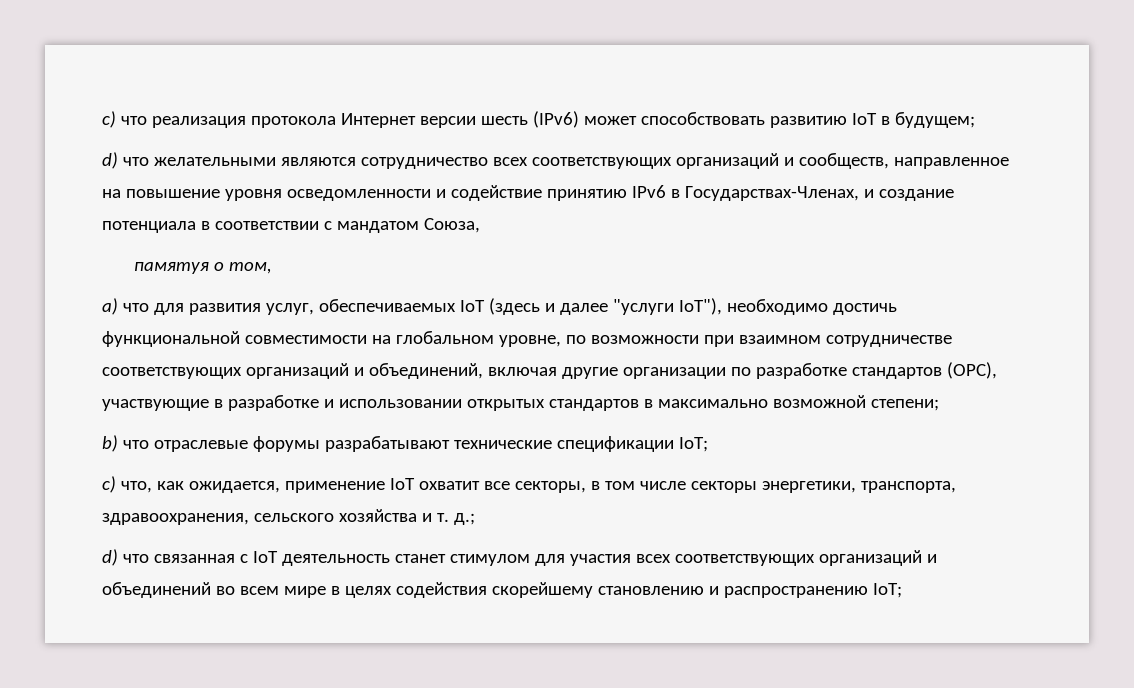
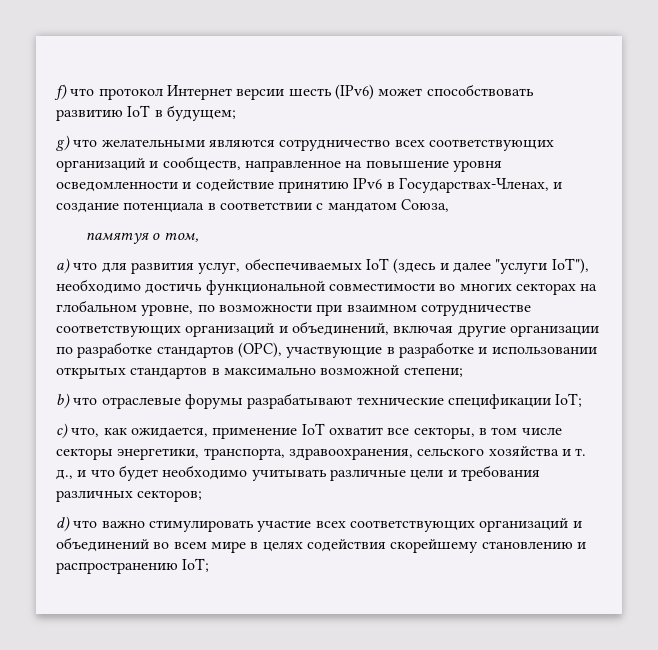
- c) что реализация протокола Интернет версии шесть (IPv6) может способствовать развитию IoT в будущем;
+ f) что протокол Интернет версии шесть (IPv6) может способствовать развитию IoT в будущем;
- d) что желательными являются сотрудничество всех соответствующих организаций и сообществ, направленное на повышение уровня осведомленности и содействие принятию IPv6 в Государствах-Членах, и создание потенциала в соответствии с мандатом Союза,
+ g) что желательными являются сотрудничество всех соответствующих организаций и сообществ, направленное на повышение уровня осведомленности и содействие принятию IPv6 в Государствах-Членах, и создание потенциала в соответствии с мандатом Союза,
- a) что для развития услуг, обеспечиваемых IoT (здесь и далее "услуги IoT"), необходимо достичь функциональной совместимости на глобальном уровне, по возможности при взаимном сотрудничестве соответствующих организаций и объединений, включая другие организации по разработке стандартов (ОРС), участвующие в разработке и использовании открытых стандартов в максимально возможной степени;
+ a) что для развития услуг, обеспечиваемых IoT (здесь и далее "услуги IoT"), необходимо достичь функциональной совместимости во многих секторах на глобальном уровне, по возможности при взаимном сотрудничестве соответствующих организаций и объединений, включая другие организации по разработке стандартов (ОРС), участвующие в разработке и использовании открытых стандартов в максимально возможной степени;
- c) что, как ожидается, применение IoT охватит все секторы, в том числе секторы энергетики, транспорта, здравоохранения, сельского хозяйства и т. д.;
- d) что связанная с IoT деятельность станет стимулом для участия всех соответствующих организаций и объединений во всем мире в целях содействия скорейшему становлению и распространению IoT;
+ c) что, как ожидается, применение IoT охватит все секторы, в том числе секторы энергетики, транспорта, здравоохранения, сельского хозяйства и т. д., и что будет необходимо учитывать различные цели и требования различных секторов;
+ d) что важно стимулировать участие всех соответствующих организаций и объединений во всем мире в целях содействия скорейшему становлению и распространению IoT;

